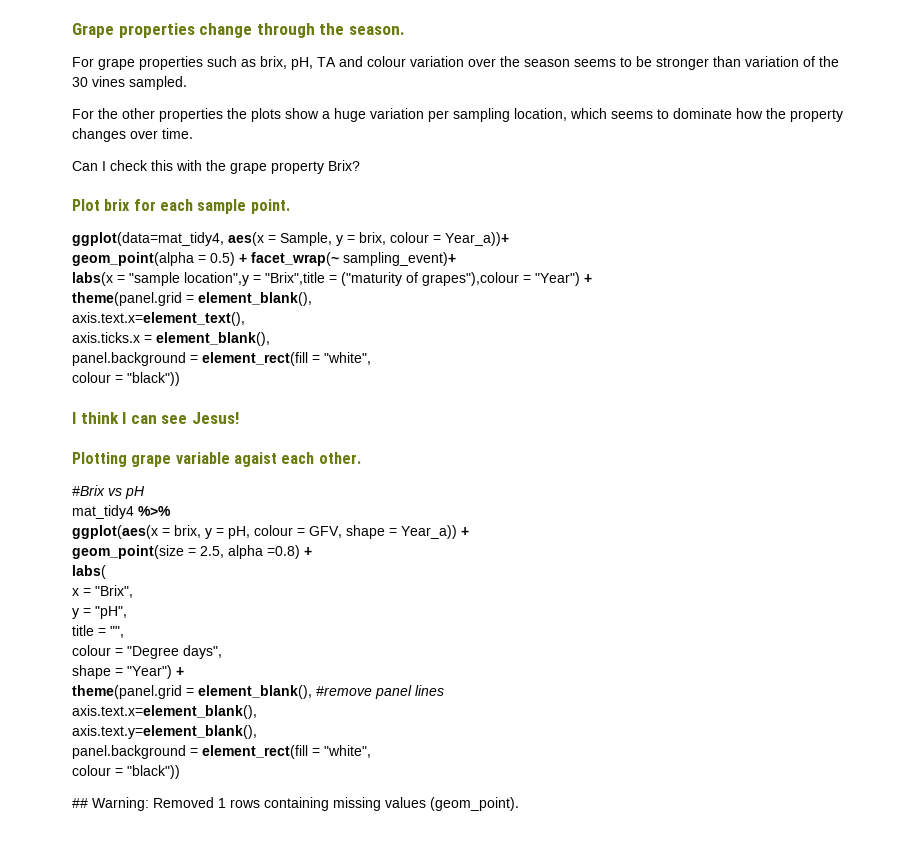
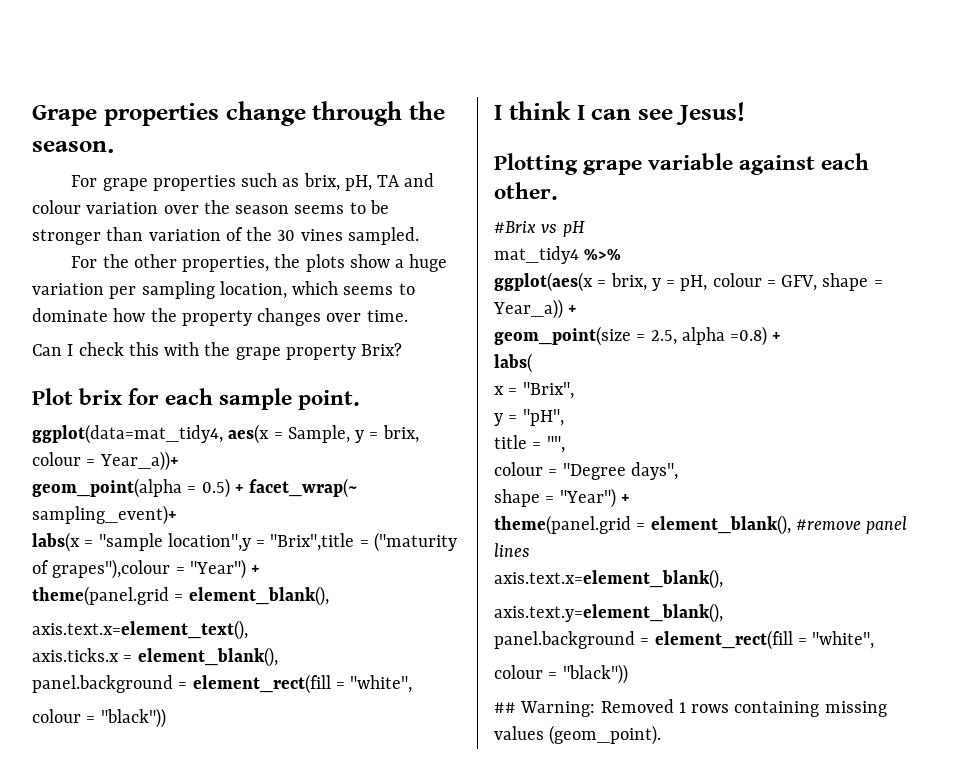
- For the other properties the plots show a huge variation per sampling location, which seems to dominate how the property changes over time.
+ For the other properties, the plots show a huge variation per sampling location, which seems to dominate how the property changes over time.
- Plotting grape variable agaist each other.
+ Plotting grape variable against each other.

